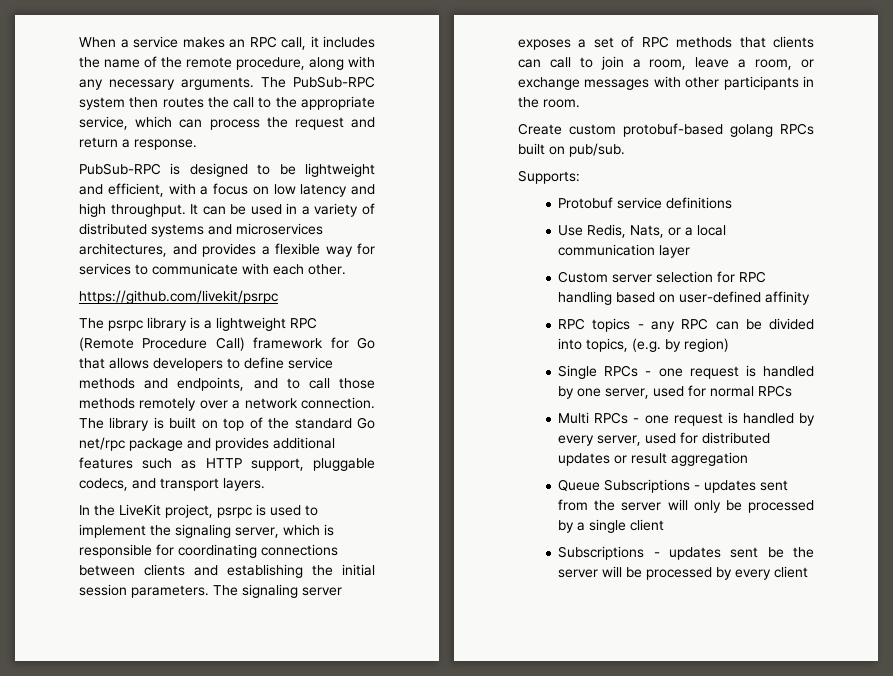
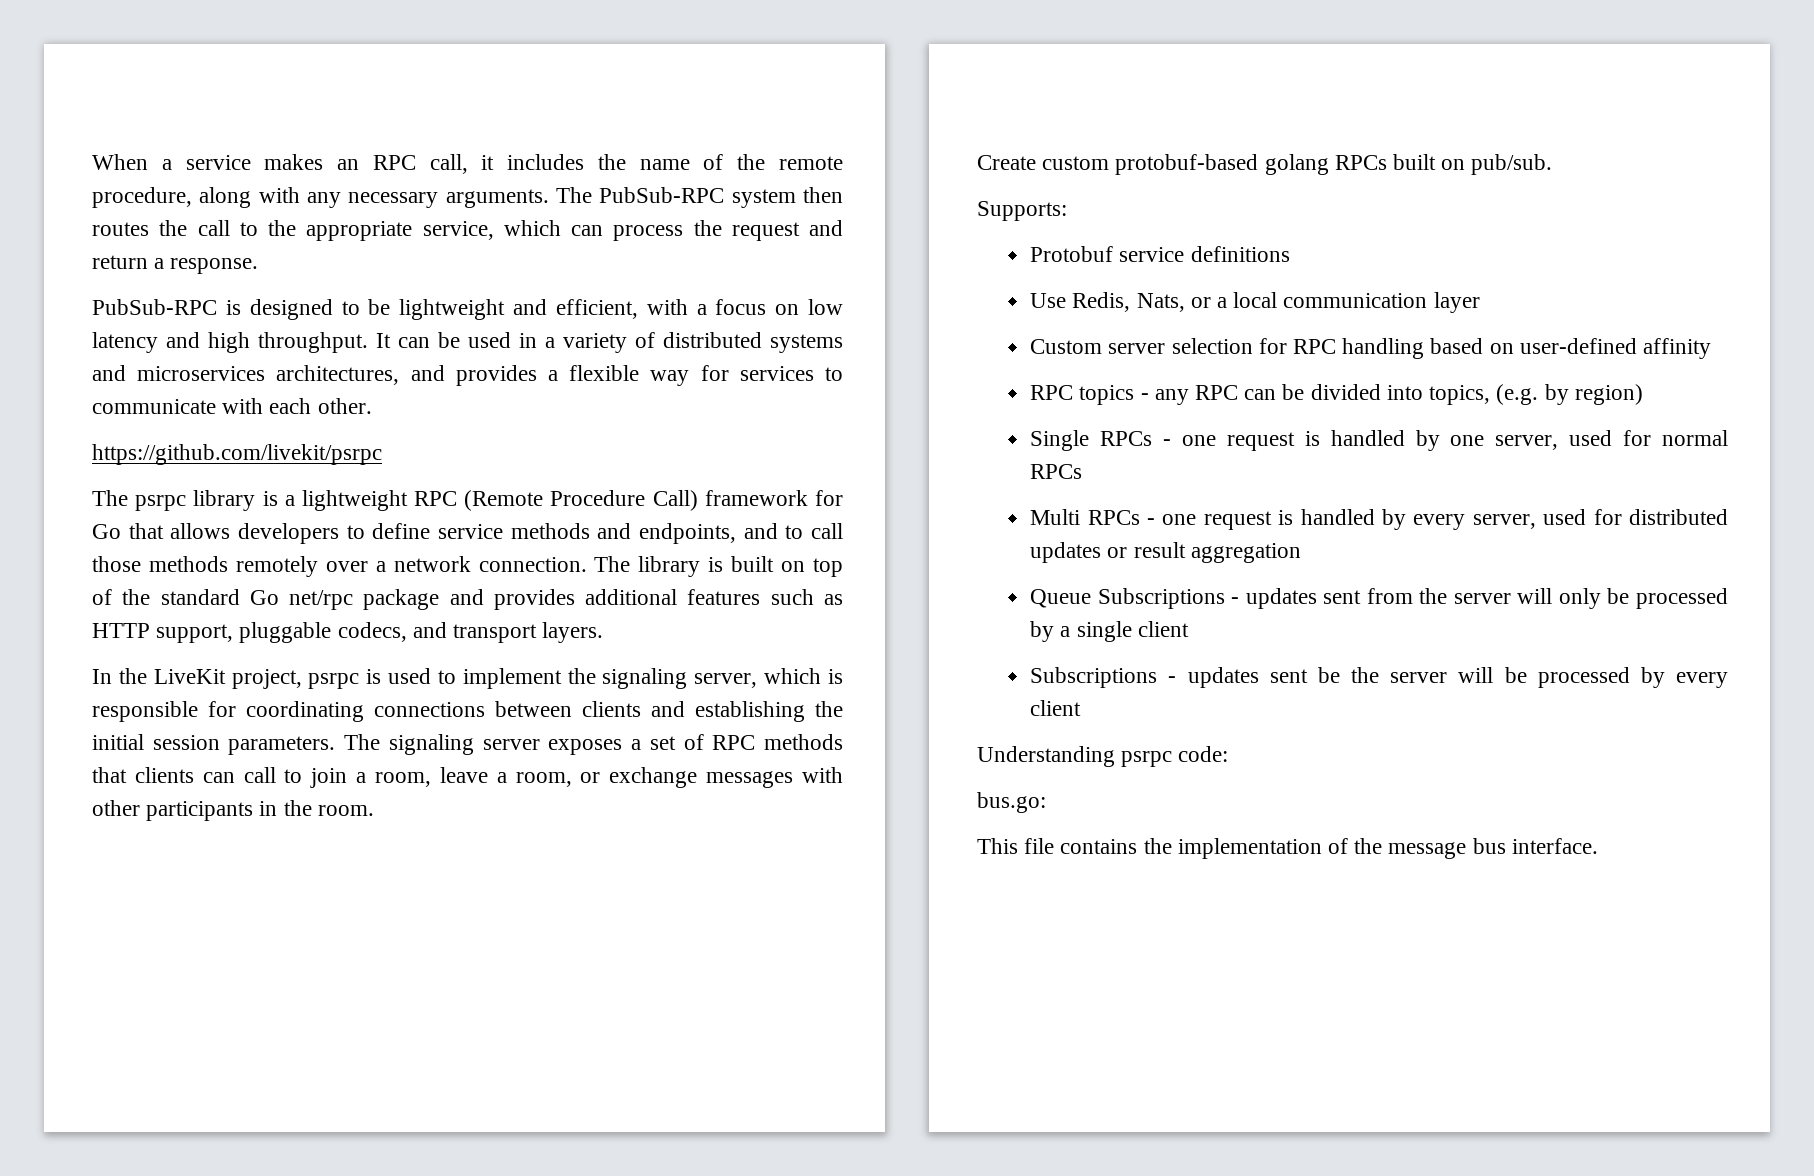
+ Understanding psrpc code:
+ bus.go:
+ This file contains the implementation of the message bus interface.

